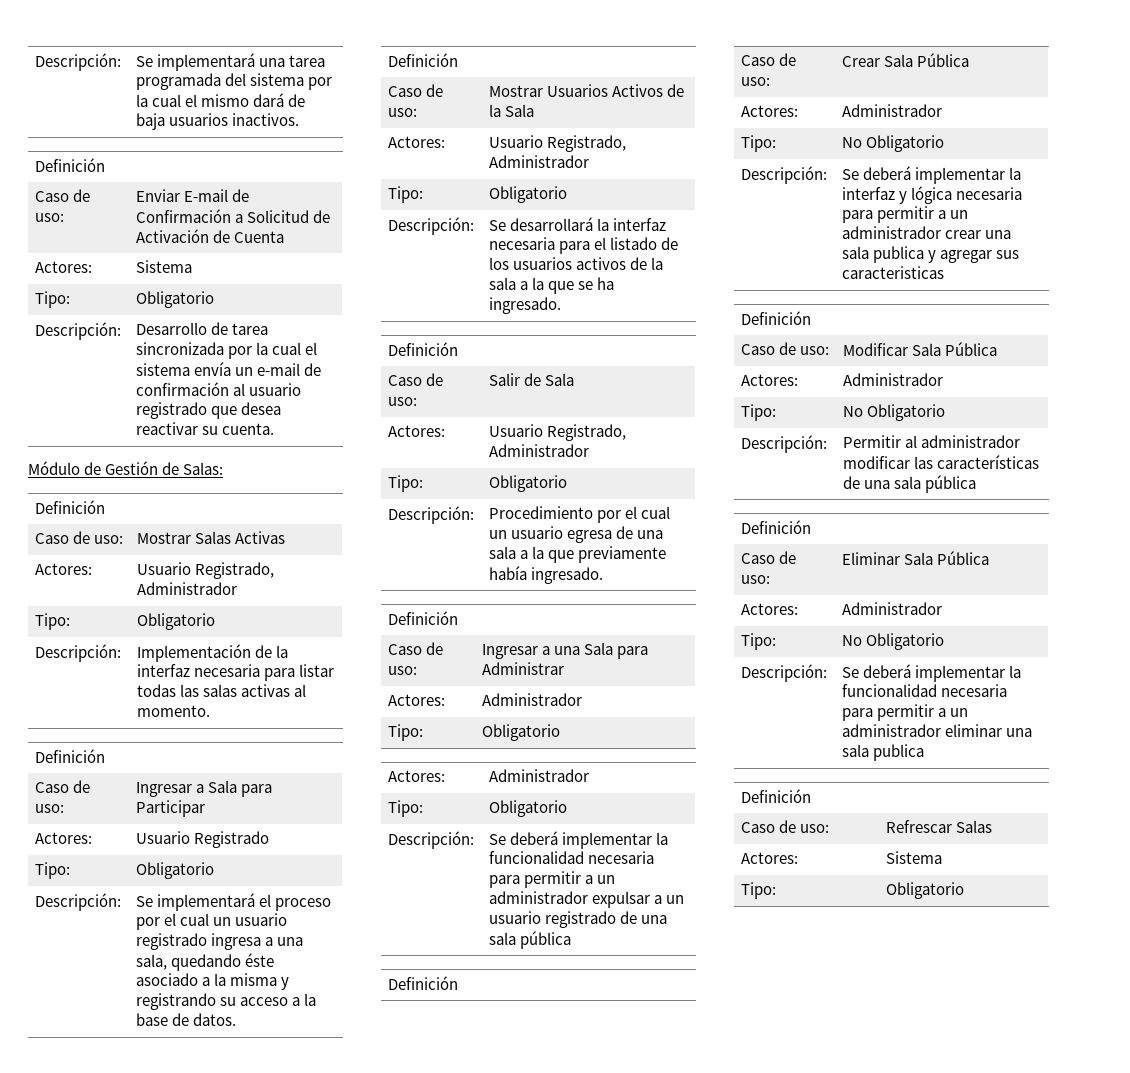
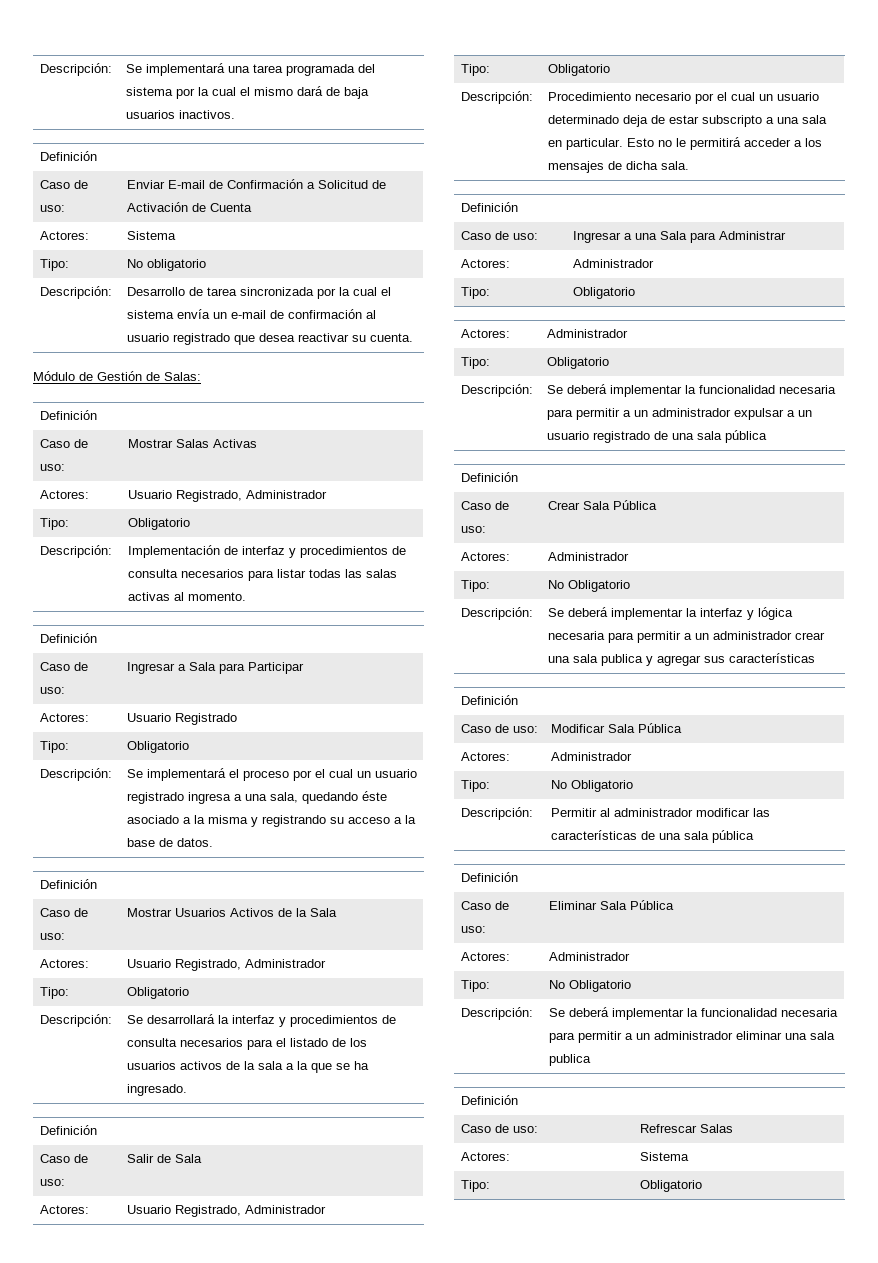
  Caso de uso: | Enviar E-mail de Confirmación a Solicitud de Activación de Cuenta
  Actores: | Sistema
- Tipo: | Obligatorio
+ Tipo: | No obligatorio
- Descripción: | Implementación de la interfaz necesaria para listar todas las salas activas al momento.
+ Descripción: | Implementación de interfaz y procedimientos de consulta necesarios para listar todas las salas activas al momento.
- Descripción: | Se desarrollará la interfaz necesaria para el listado de los usuarios activos de la sala a la que se ha ingresado.
+ Descripción: | Se desarrollará la interfaz y procedimientos de consulta necesarios para el listado de los usuarios activos de la sala a la que se ha ingresado.
- Descripción: | Procedimiento por el cual un usuario egresa de una sala a la que previamente había ingresado.
+ Descripción: | Procedimiento necesario por el cual un usuario determinado deja de estar subscripto a una sala en particular. Esto no le permitirá acceder a los mensajes de dicha sala.
- Descripción: | Se deberá implementar la interfaz y lógica necesaria para permitir a un administrador crear una sala publica y agregar sus caracteristicas
+ Descripción: | Se deberá implementar la interfaz y lógica necesaria para permitir a un administrador crear una sala publica y agregar sus características

